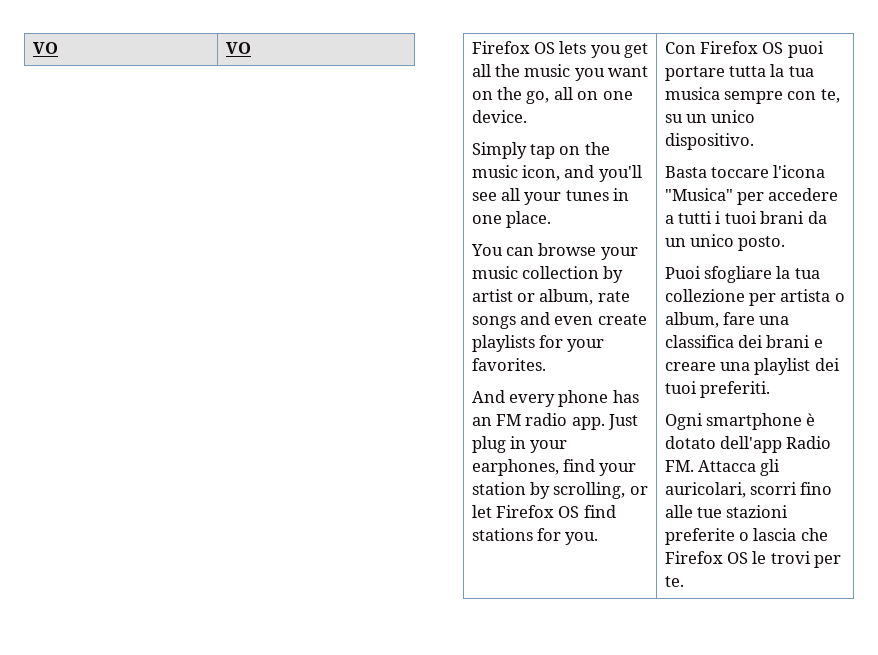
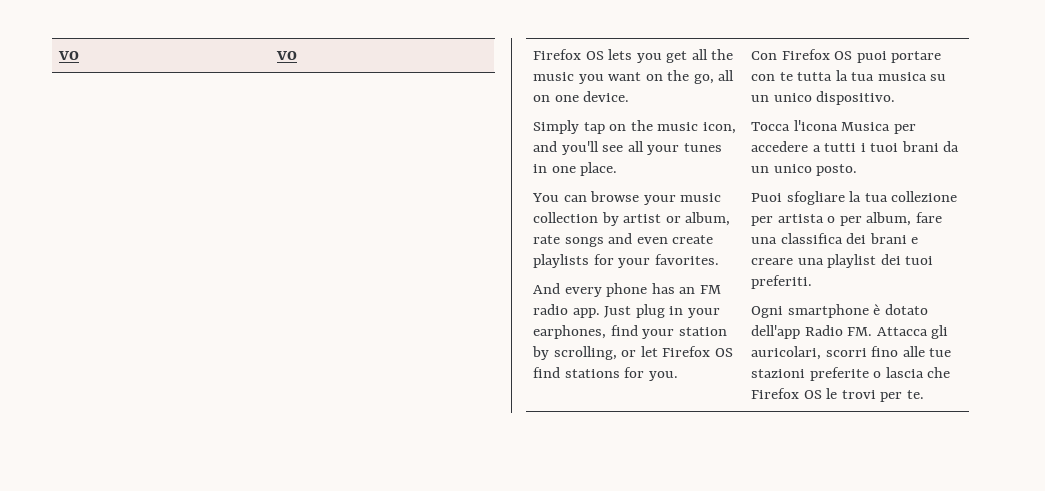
- Con Firefox OS puoi portare tutta la tua musica sempre con te, su un unico dispositivo.
+ Con Firefox OS puoi portare con te tutta la tua musica su un unico dispositivo.
- Basta toccare l'icona "Musica" per accedere a tutti i tuoi brani da un unico posto.
+ Tocca l'icona Musica per accedere a tutti i tuoi brani da un unico posto.
- Puoi sfogliare la tua collezione per artista o album, fare una classifica dei brani e creare una playlist dei tuoi preferiti.
+ Puoi sfogliare la tua collezione per artista o per album, fare una classifica dei brani e creare una playlist dei tuoi preferiti.

